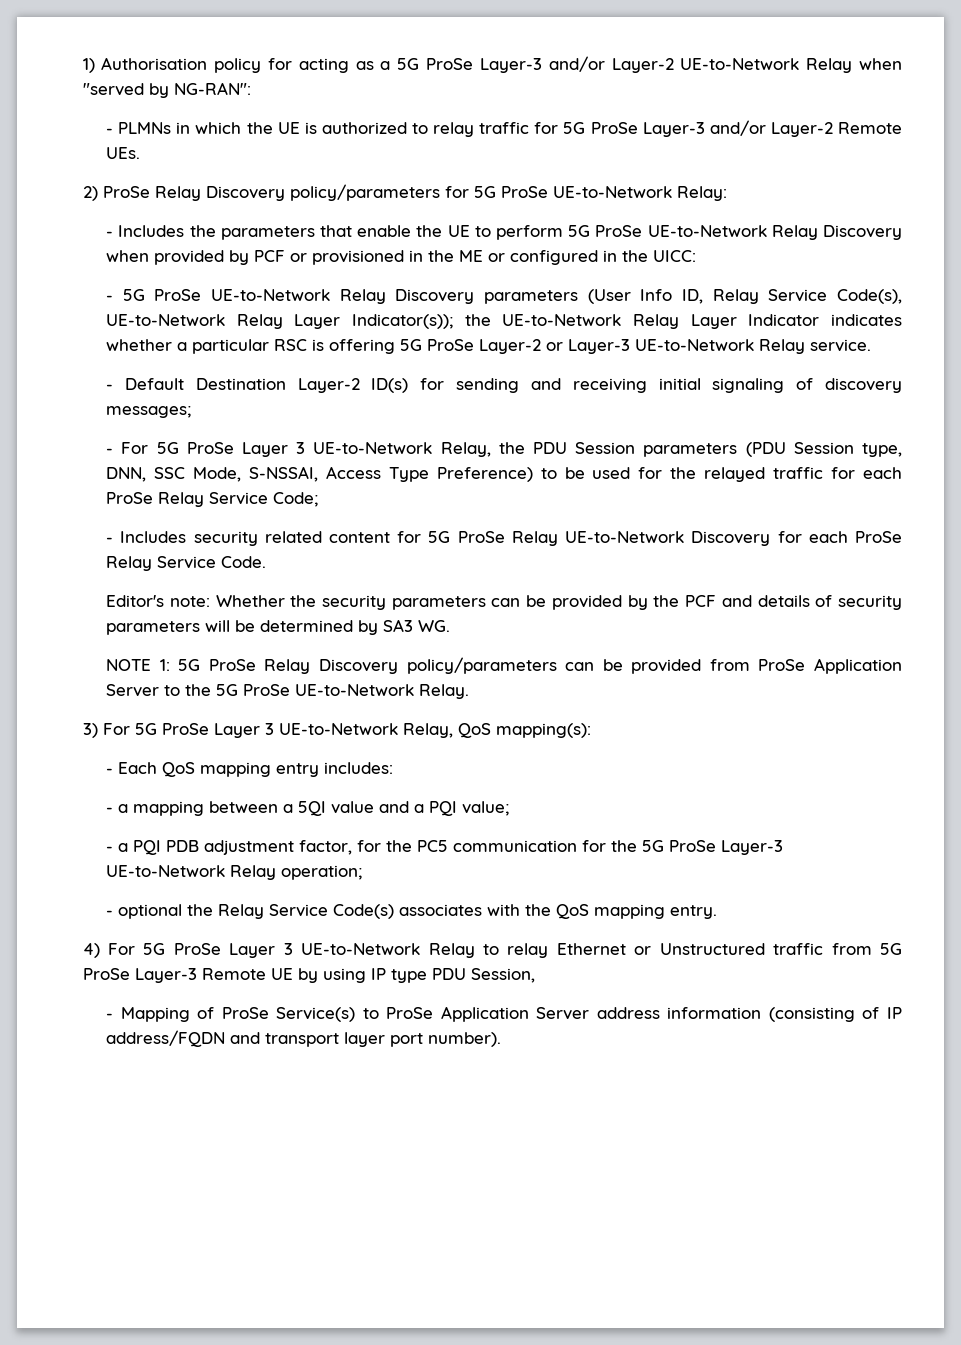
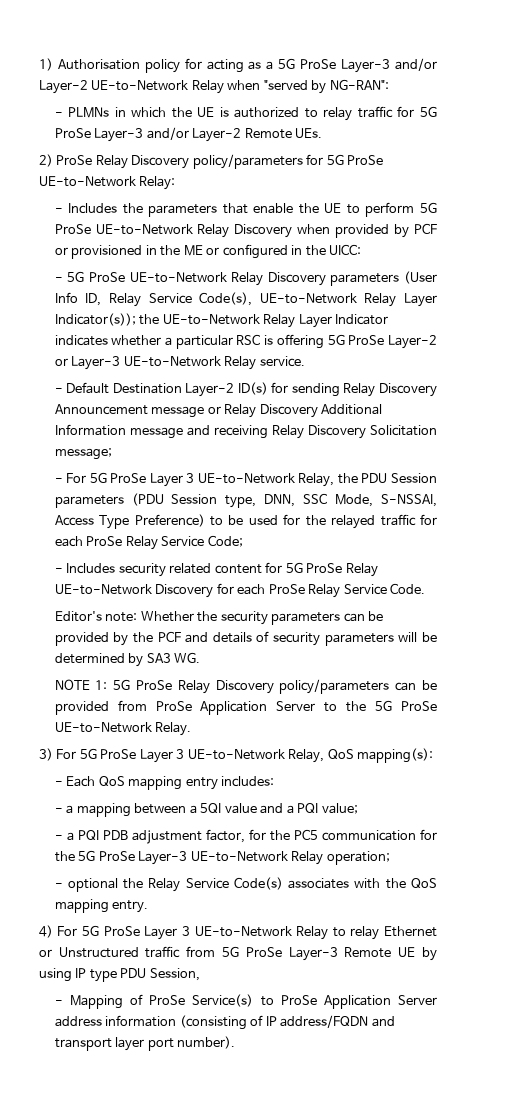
- - Default Destination Layer-2 ID(s) for sending and receiving initial signaling of discovery messages;
+ - Default Destination Layer-2 ID(s) for sending Relay Discovery Announcement message or Relay Discovery Additional Information message and receiving Relay Discovery Solicitation message;

